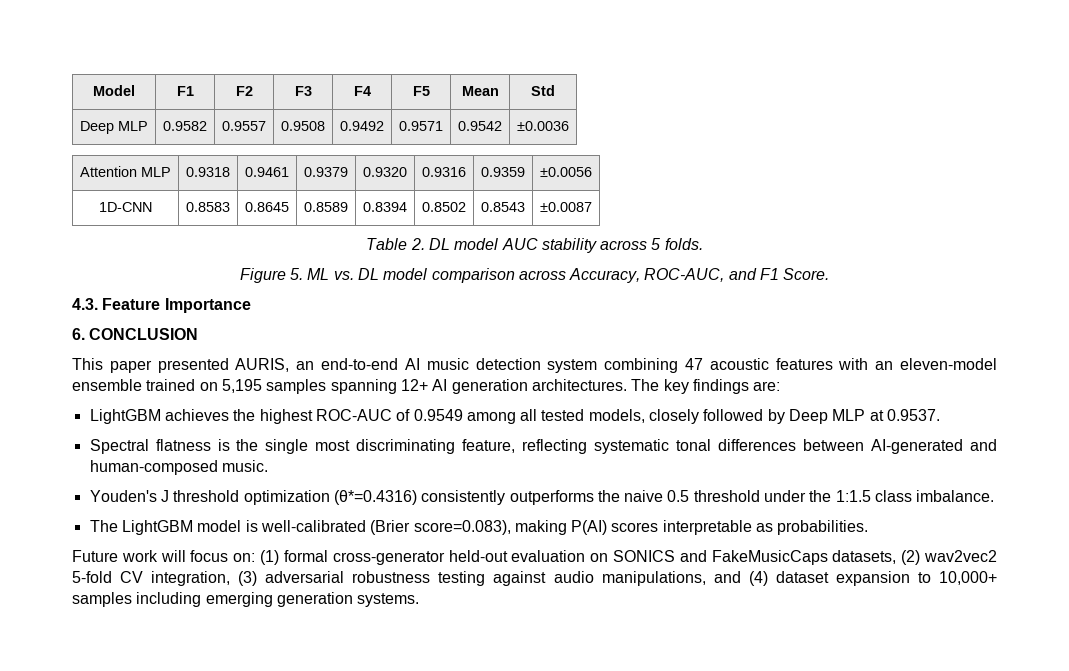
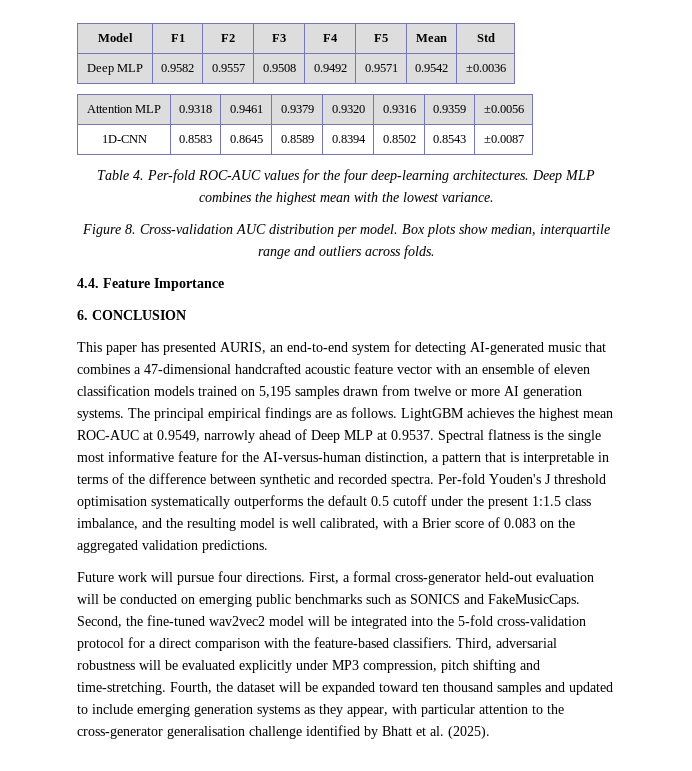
- Table 2. DL model AUC stability across 5 folds.
- Figure 5. ML vs. DL model comparison across Accuracy, ROC-AUC, and F1 Score.
- 4.3. Feature Importance
+ Table 4. Per-fold ROC-AUC values for the four deep-learning architectures. Deep MLP combines the highest mean with the lowest variance.
+ Figure 8. Cross-validation AUC distribution per model. Box plots show median, interquartile range and outliers across folds.
+ 4.4. Feature Importance
- This paper presented AURIS, an end-to-end AI music detection system combining 47 acoustic features with an eleven-model ensemble trained on 5,195 samples spanning 12+ AI generation architectures. The key findings are:
- LightGBM achieves the highest ROC-AUC of 0.9549 among all tested models, closely followed by Deep MLP at 0.9537.
- Spectral flatness is the single most discriminating feature, reflecting systematic tonal differences between AI-generated and human-composed music.
- Youden's J threshold optimization (θ*=0.4316) consistently outperforms the naive 0.5 threshold under the 1:1.5 class imbalance.
- The LightGBM model is well-calibrated (Brier score=0.083), making P(AI) scores interpretable as probabilities.
- Future work will focus on: (1) formal cross-generator held-out evaluation on SONICS and FakeMusicCaps datasets, (2) wav2vec2 5-fold CV integration, (3) adversarial robustness testing against audio manipulations, and (4) dataset expansion to 10,000+ samples including emerging generation systems.
+ This paper has presented AURIS, an end-to-end system for detecting AI-generated music that combines a 47-dimensional handcrafted acoustic feature vector with an ensemble of eleven classification models trained on 5,195 samples drawn from twelve or more AI generation systems. The principal empirical findings are as follows. LightGBM achieves the highest mean ROC-AUC at 0.9549, narrowly ahead of Deep MLP at 0.9537. Spectral flatness is the single most informative feature for the AI-versus-human distinction, a pattern that is interpretable in terms of the difference between synthetic and recorded spectra. Per-fold Youden's J threshold optimisation systematically outperforms the default 0.5 cutoff under the present 1:1.5 class imbalance, and the resulting model is well calibrated, with a Brier score of 0.083 on the aggregated validation predictions.
+ Future work will pursue four directions. First, a formal cross-generator held-out evaluation will be conducted on emerging public benchmarks such as SONICS and FakeMusicCaps. Second, the fine-tuned wav2vec2 model will be integrated into the 5-fold cross-validation protocol for a direct comparison with the feature-based classifiers. Third, adversarial robustness will be evaluated explicitly under MP3 compression, pitch shifting and time-stretching. Fourth, the dataset will be expanded toward ten thousand samples and updated to include emerging generation systems as they appear, with particular attention to the cross-generator generalisation challenge identified by Bhatt et al. (2025).

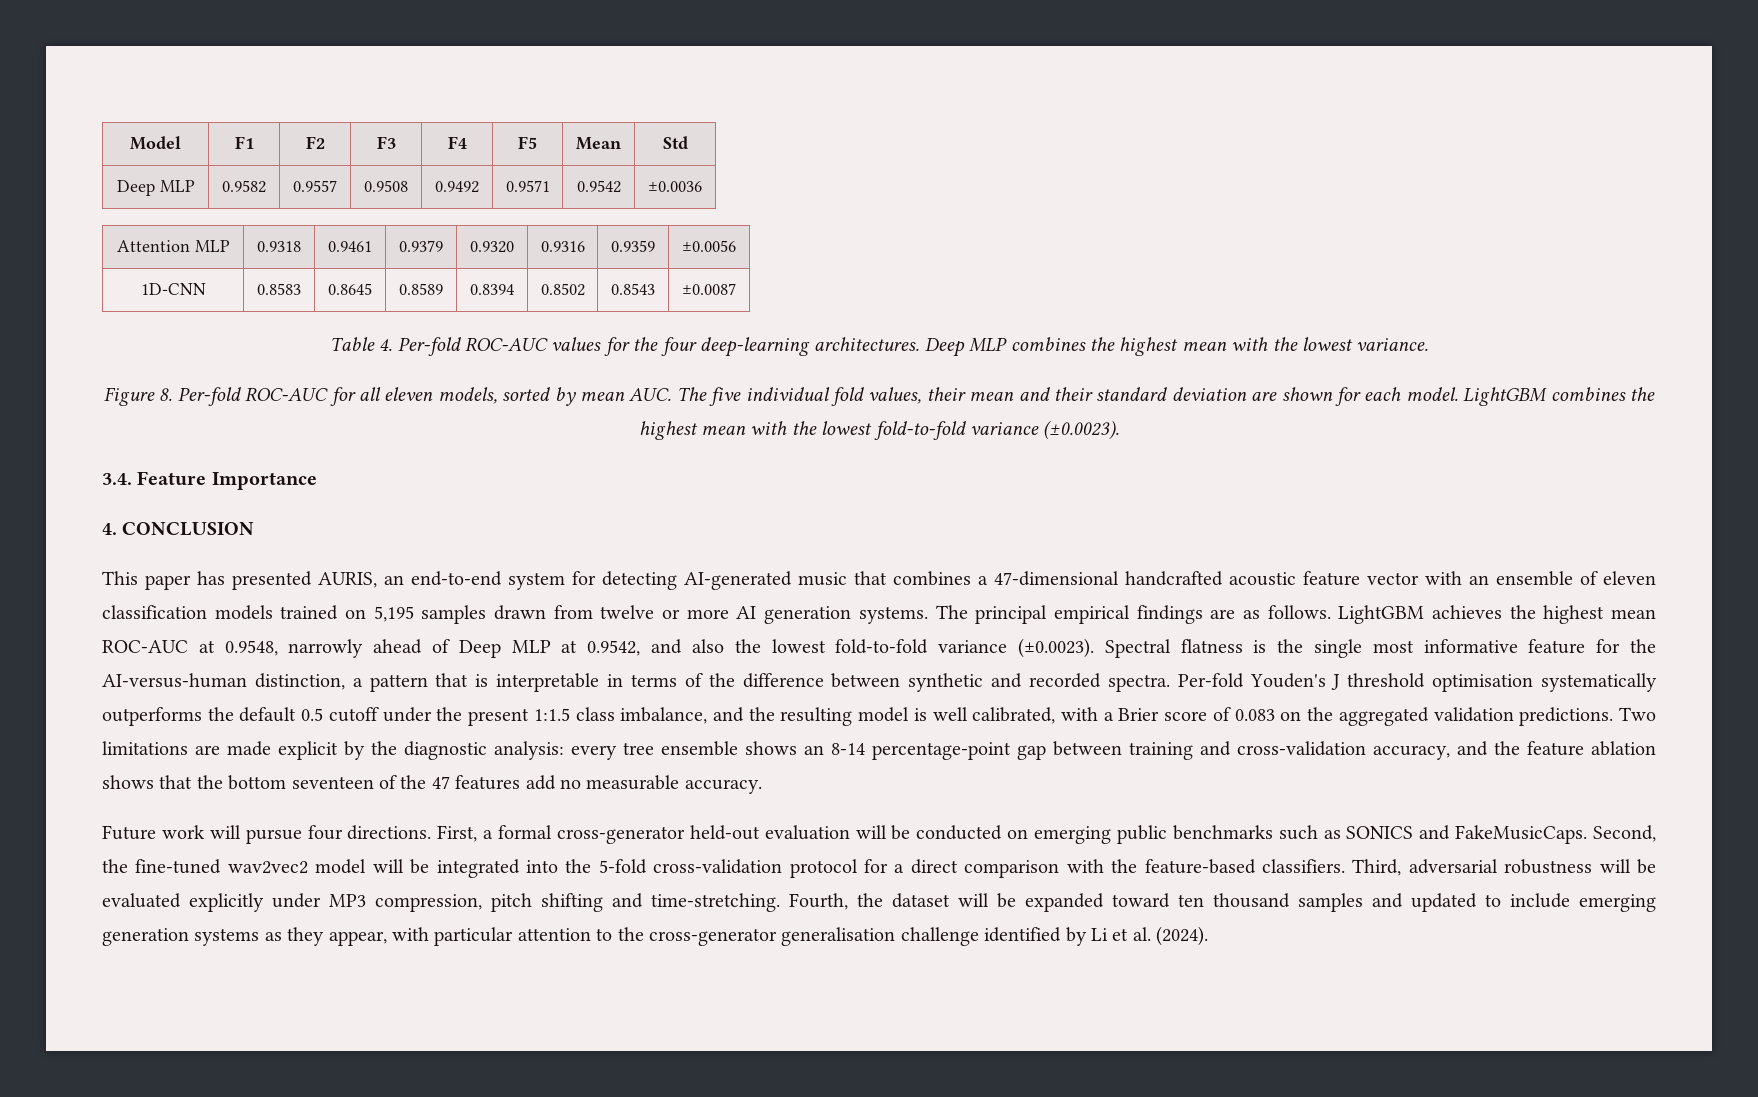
- Figure 8. Cross-validation AUC distribution per model. Box plots show median, interquartile range and outliers across folds.
- 4.4. Feature Importance
+ Figure 8. Per-fold ROC-AUC for all eleven models, sorted by mean AUC. The five individual fold values, their mean and their standard deviation are shown for each model. LightGBM combines the highest mean with the lowest fold-to-fold variance (±0.0023).
+ 3.4. Feature Importance
- 6. CONCLUSION
+ 4. CONCLUSION
- LightGBM achieves the highest mean ROC-AUC at 0.9549, narrowly ahead of Deep MLP at 0.9537. Spectral flatness is the single most informative feature for the AI-versus-human distinction, a pattern that is interpretable in terms of the difference between synthetic and recorded spectra.
+ LightGBM achieves the highest mean ROC-AUC at 0.9548, narrowly ahead of Deep MLP at 0.9542, and also the lowest fold-to-fold variance (±0.0023). Spectral flatness is the single most informative feature for the AI-versus-human distinction, a pattern that is interpretable in terms of the difference between synthetic and recorded spectra.
+ Two limitations are made explicit by the diagnostic analysis: every tree ensemble shows an 8-14 percentage-point gap between training and cross-validation accuracy, and the feature ablation shows that the bottom seventeen of the 47 features add no measurable accuracy.
- Fourth, the dataset will be expanded toward ten thousand samples and updated to include emerging generation systems as they appear, with particular attention to the cross-generator generalisation challenge identified by Bhatt et al. (2025).
+ Fourth, the dataset will be expanded toward ten thousand samples and updated to include emerging generation systems as they appear, with particular attention to the cross-generator generalisation challenge identified by Li et al. (2024).

